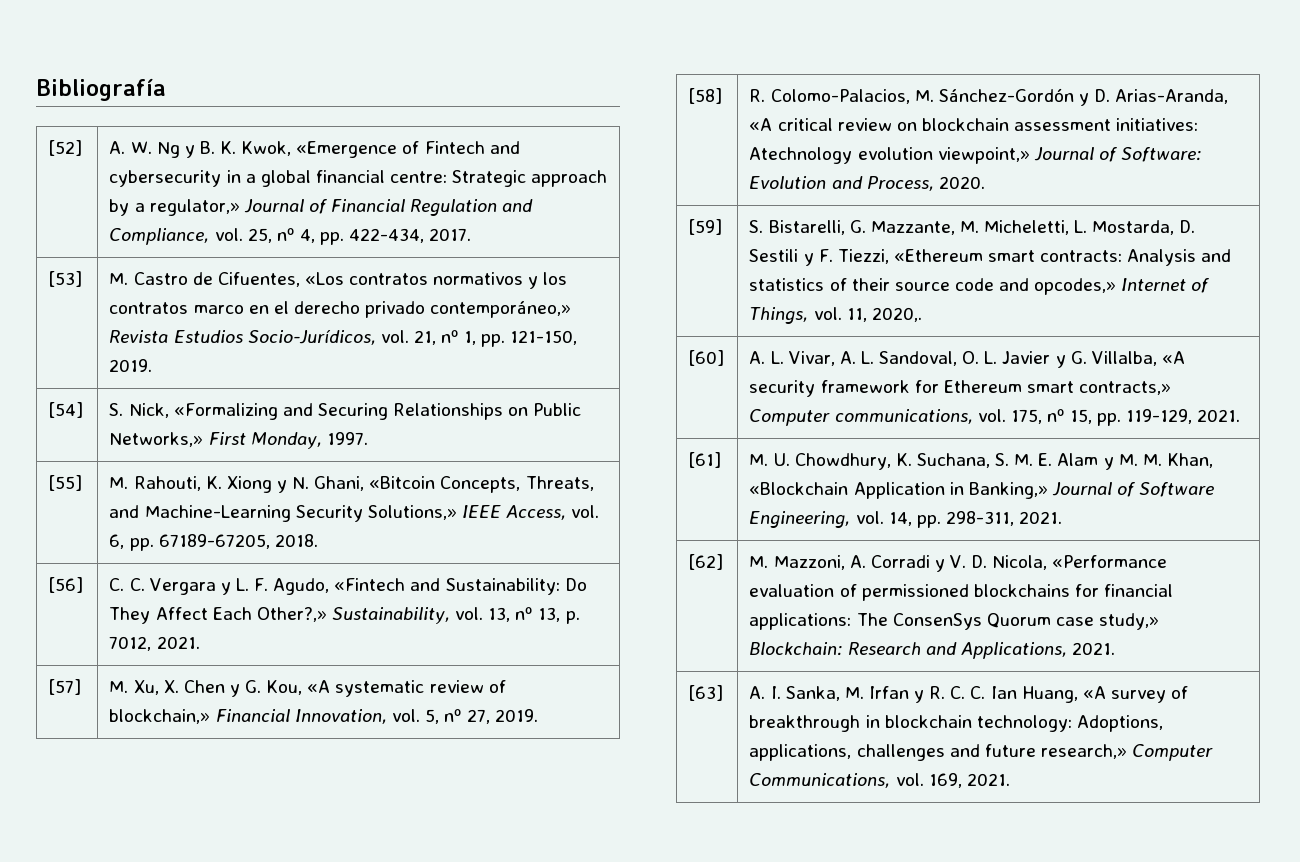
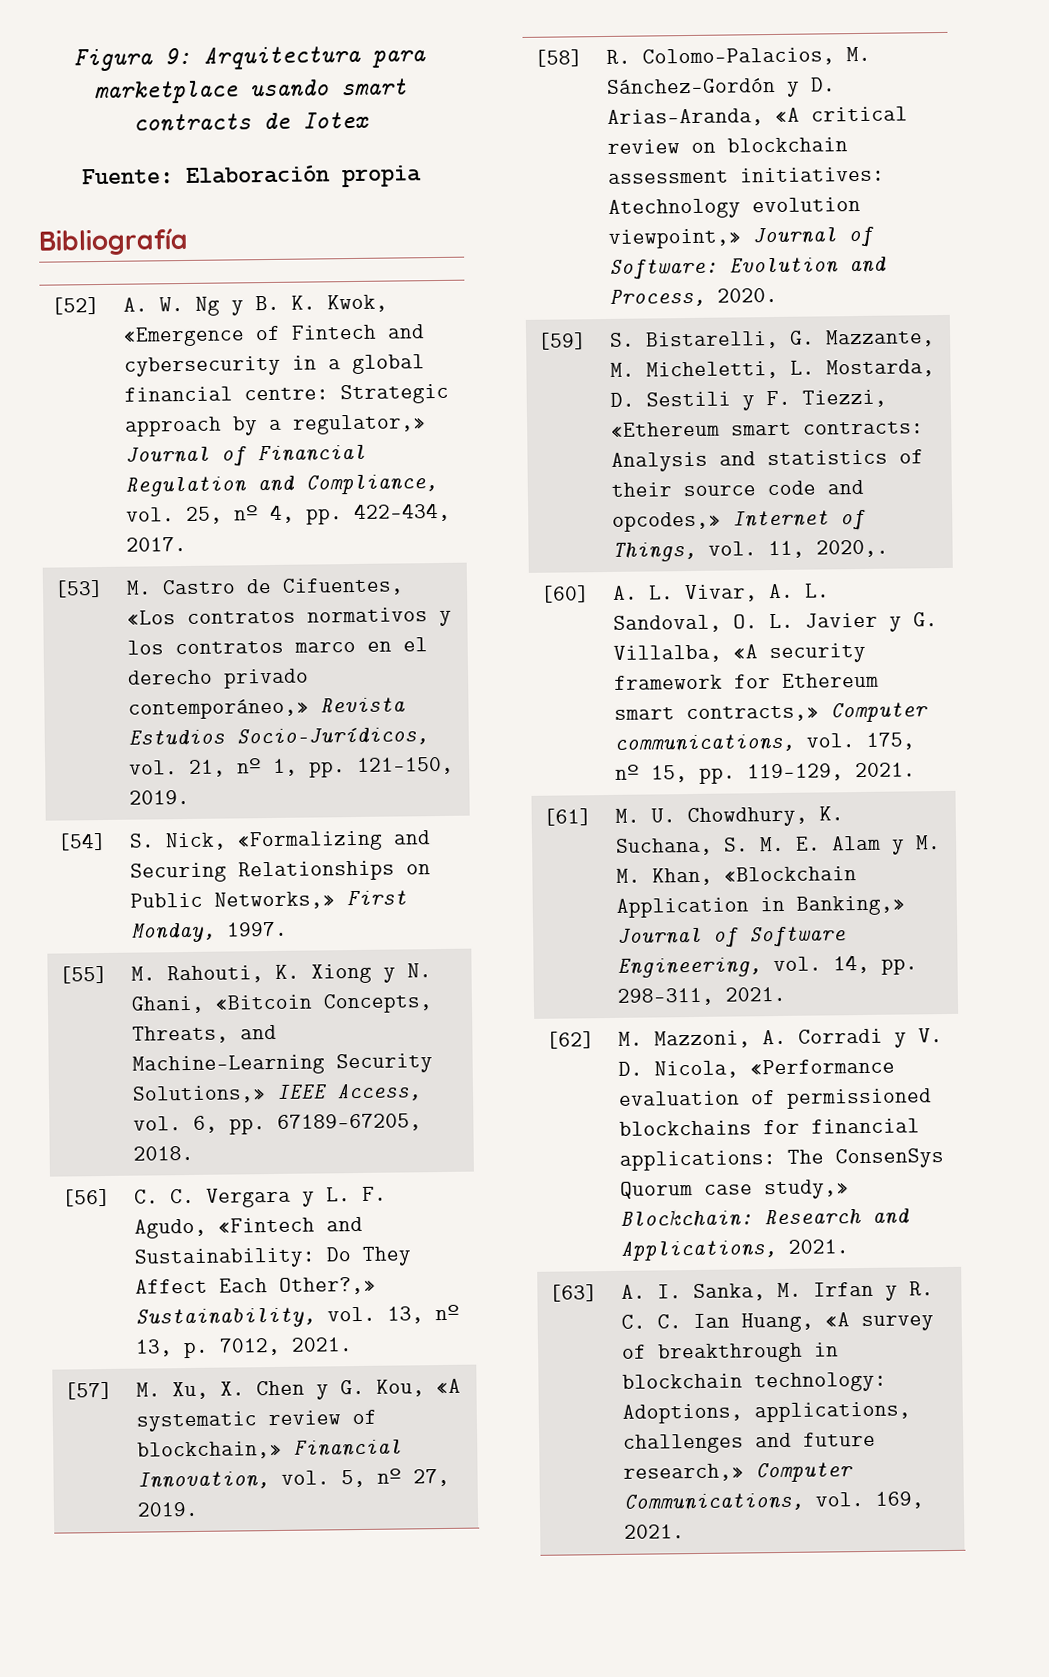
+ Figura 9: Arquitectura para marketplace usando smart contracts de Iotex
+ Fuente: Elaboración propia

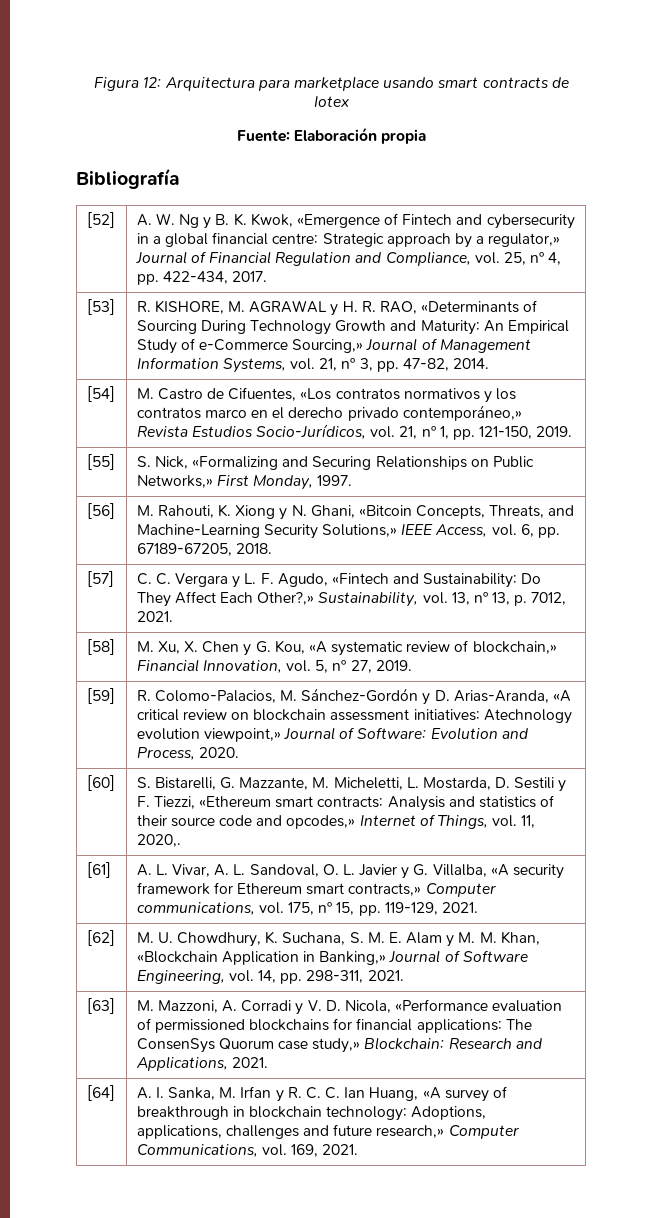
- Figura 9: Arquitectura para marketplace usando smart contracts de Iotex
+ Figura 12: Arquitectura para marketplace usando smart contracts de Iotex
- [53] | M. Castro de Cifuentes, «Los contratos normativos y los contratos marco en el derecho privado contemporáneo,» Revista Estudios Socio-Jurídicos, vol. 21, nº 1, pp. 121-150, 2019.
+ [53] | R. KISHORE, M. AGRAWAL y H. R. RAO, «Determinants of Sourcing During Technology Growth and Maturity: An Empirical Study of e-Commerce Sourcing,» Journal of Management Information Systems, vol. 21, nº 3, pp. 47-82, 2014.
+ [54] | M. Castro de Cifuentes, «Los contratos normativos y los contratos marco en el derecho privado contemporáneo,» Revista Estudios Socio-Jurídicos, vol. 21, nº 1, pp. 121-150, 2019.
- [54] | S. Nick, «Formalizing and Securing Relationships on Public Networks,» First Monday, 1997.
+ [55] | S. Nick, «Formalizing and Securing Relationships on Public Networks,» First Monday, 1997.
- [55] | M. Rahouti, K. Xiong y N. Ghani, «Bitcoin Concepts, Threats, and Machine-Learning Security Solutions,» IEEE Access, vol. 6, pp. 67189-67205, 2018.
+ [56] | M. Rahouti, K. Xiong y N. Ghani, «Bitcoin Concepts, Threats, and Machine-Learning Security Solutions,» IEEE Access, vol. 6, pp. 67189-67205, 2018.
- [56] | C. C. Vergara y L. F. Agudo, «Fintech and Sustainability: Do They Affect Each Other?,» Sustainability, vol. 13, nº 13, p. 7012, 2021.
+ [57] | C. C. Vergara y L. F. Agudo, «Fintech and Sustainability: Do They Affect Each Other?,» Sustainability, vol. 13, nº 13, p. 7012, 2021.
- [57] | M. Xu, X. Chen y G. Kou, «A systematic review of blockchain,» Financial Innovation, vol. 5, nº 27, 2019.
+ [58] | M. Xu, X. Chen y G. Kou, «A systematic review of blockchain,» Financial Innovation, vol. 5, nº 27, 2019.
- [58] | R. Colomo-Palacios, M. Sánchez-Gordón y D. Arias-Aranda, «A critical review on blockchain assessment initiatives: Atechnology evolution viewpoint,» Journal of Software: Evolution and Process, 2020.
+ [59] | R. Colomo-Palacios, M. Sánchez-Gordón y D. Arias-Aranda, «A critical review on blockchain assessment initiatives: Atechnology evolution viewpoint,» Journal of Software: Evolution and Process, 2020.
- [59] | S. Bistarelli, G. Mazzante, M. Micheletti, L. Mostarda, D. Sestili y F. Tiezzi, «Ethereum smart contracts: Analysis and statistics of their source code and opcodes,» Internet of Things, vol. 11, 2020,.
+ [60] | S. Bistarelli, G. Mazzante, M. Micheletti, L. Mostarda, D. Sestili y F. Tiezzi, «Ethereum smart contracts: Analysis and statistics of their source code and opcodes,» Internet of Things, vol. 11, 2020,.
- [60] | A. L. Vivar, A. L. Sandoval, O. L. Javier y G. Villalba, «A security framework for Ethereum smart contracts,» Computer communications, vol. 175, nº 15, pp. 119-129, 2021.
+ [61] | A. L. Vivar, A. L. Sandoval, O. L. Javier y G. Villalba, «A security framework for Ethereum smart contracts,» Computer communications, vol. 175, nº 15, pp. 119-129, 2021.
- [61] | M. U. Chowdhury, K. Suchana, S. M. E. Alam y M. M. Khan, «Blockchain Application in Banking,» Journal of Software Engineering, vol. 14, pp. 298-311, 2021.
+ [62] | M. U. Chowdhury, K. Suchana, S. M. E. Alam y M. M. Khan, «Blockchain Application in Banking,» Journal of Software Engineering, vol. 14, pp. 298-311, 2021.
- [62] | M. Mazzoni, A. Corradi y V. D. Nicola, «Performance evaluation of permissioned blockchains for financial applications: The ConsenSys Quorum case study,» Blockchain: Research and Applications, 2021.
+ [63] | M. Mazzoni, A. Corradi y V. D. Nicola, «Performance evaluation of permissioned blockchains for financial applications: The ConsenSys Quorum case study,» Blockchain: Research and Applications, 2021.
- [63] | A. I. Sanka, M. Irfan y R. C. C. Ian Huang, «A survey of breakthrough in blockchain technology: Adoptions, applications, challenges and future research,» Computer Communications, vol. 169, 2021.
+ [64] | A. I. Sanka, M. Irfan y R. C. C. Ian Huang, «A survey of breakthrough in blockchain technology: Adoptions, applications, challenges and future research,» Computer Communications, vol. 169, 2021.

